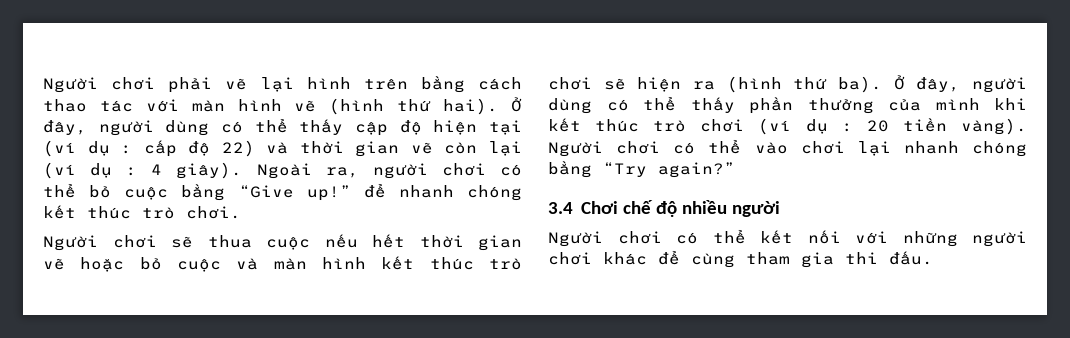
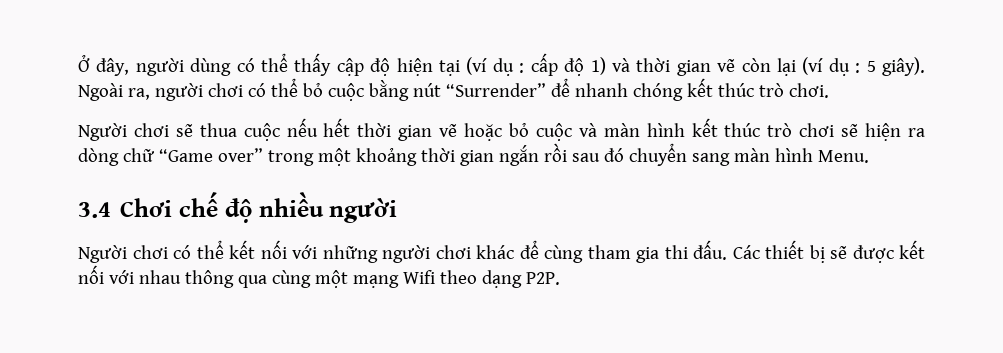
- Người chơi phải vẽ lại hình trên bằng cách thao tác với màn hình vẽ (hình thứ hai). Ở đây, người dùng có thể thấy cập độ hiện tại (ví dụ : cấp độ 22) và thời gian vẽ còn lại (ví dụ : 4 giây).
+ Ở đây, người dùng có thể thấy cập độ hiện tại (ví dụ : cấp độ 1) và thời gian vẽ còn lại (ví dụ : 5 giây).
- Ngoài ra, người chơi có thể bỏ cuộc bằng “Give up!” để nhanh chóng kết thúc trò chơi.
+ Ngoài ra, người chơi có thể bỏ cuộc bằng nút “Surrender” để nhanh chóng kết thúc trò chơi.
- Người chơi sẽ thua cuộc nếu hết thời gian vẽ hoặc bỏ cuộc và màn hình kết thúc trò chơi sẽ hiện ra (hình thứ ba). Ở đây, người dùng có thể thấy phần thưởng của mình khi kết thúc trò chơi (ví dụ : 20 tiền vàng). Người chơi có thể vào chơi lại nhanh chóng bằng “Try again?”
+ Người chơi sẽ thua cuộc nếu hết thời gian vẽ hoặc bỏ cuộc và màn hình kết thúc trò chơi sẽ hiện ra dòng chữ “Game over” trong một khoảng thời gian ngắn rồi sau đó chuyển sang màn hình Menu.
+ Các thiết bị sẽ được kết nối với nhau thông qua cùng một mạng Wifi theo dạng P2P.

